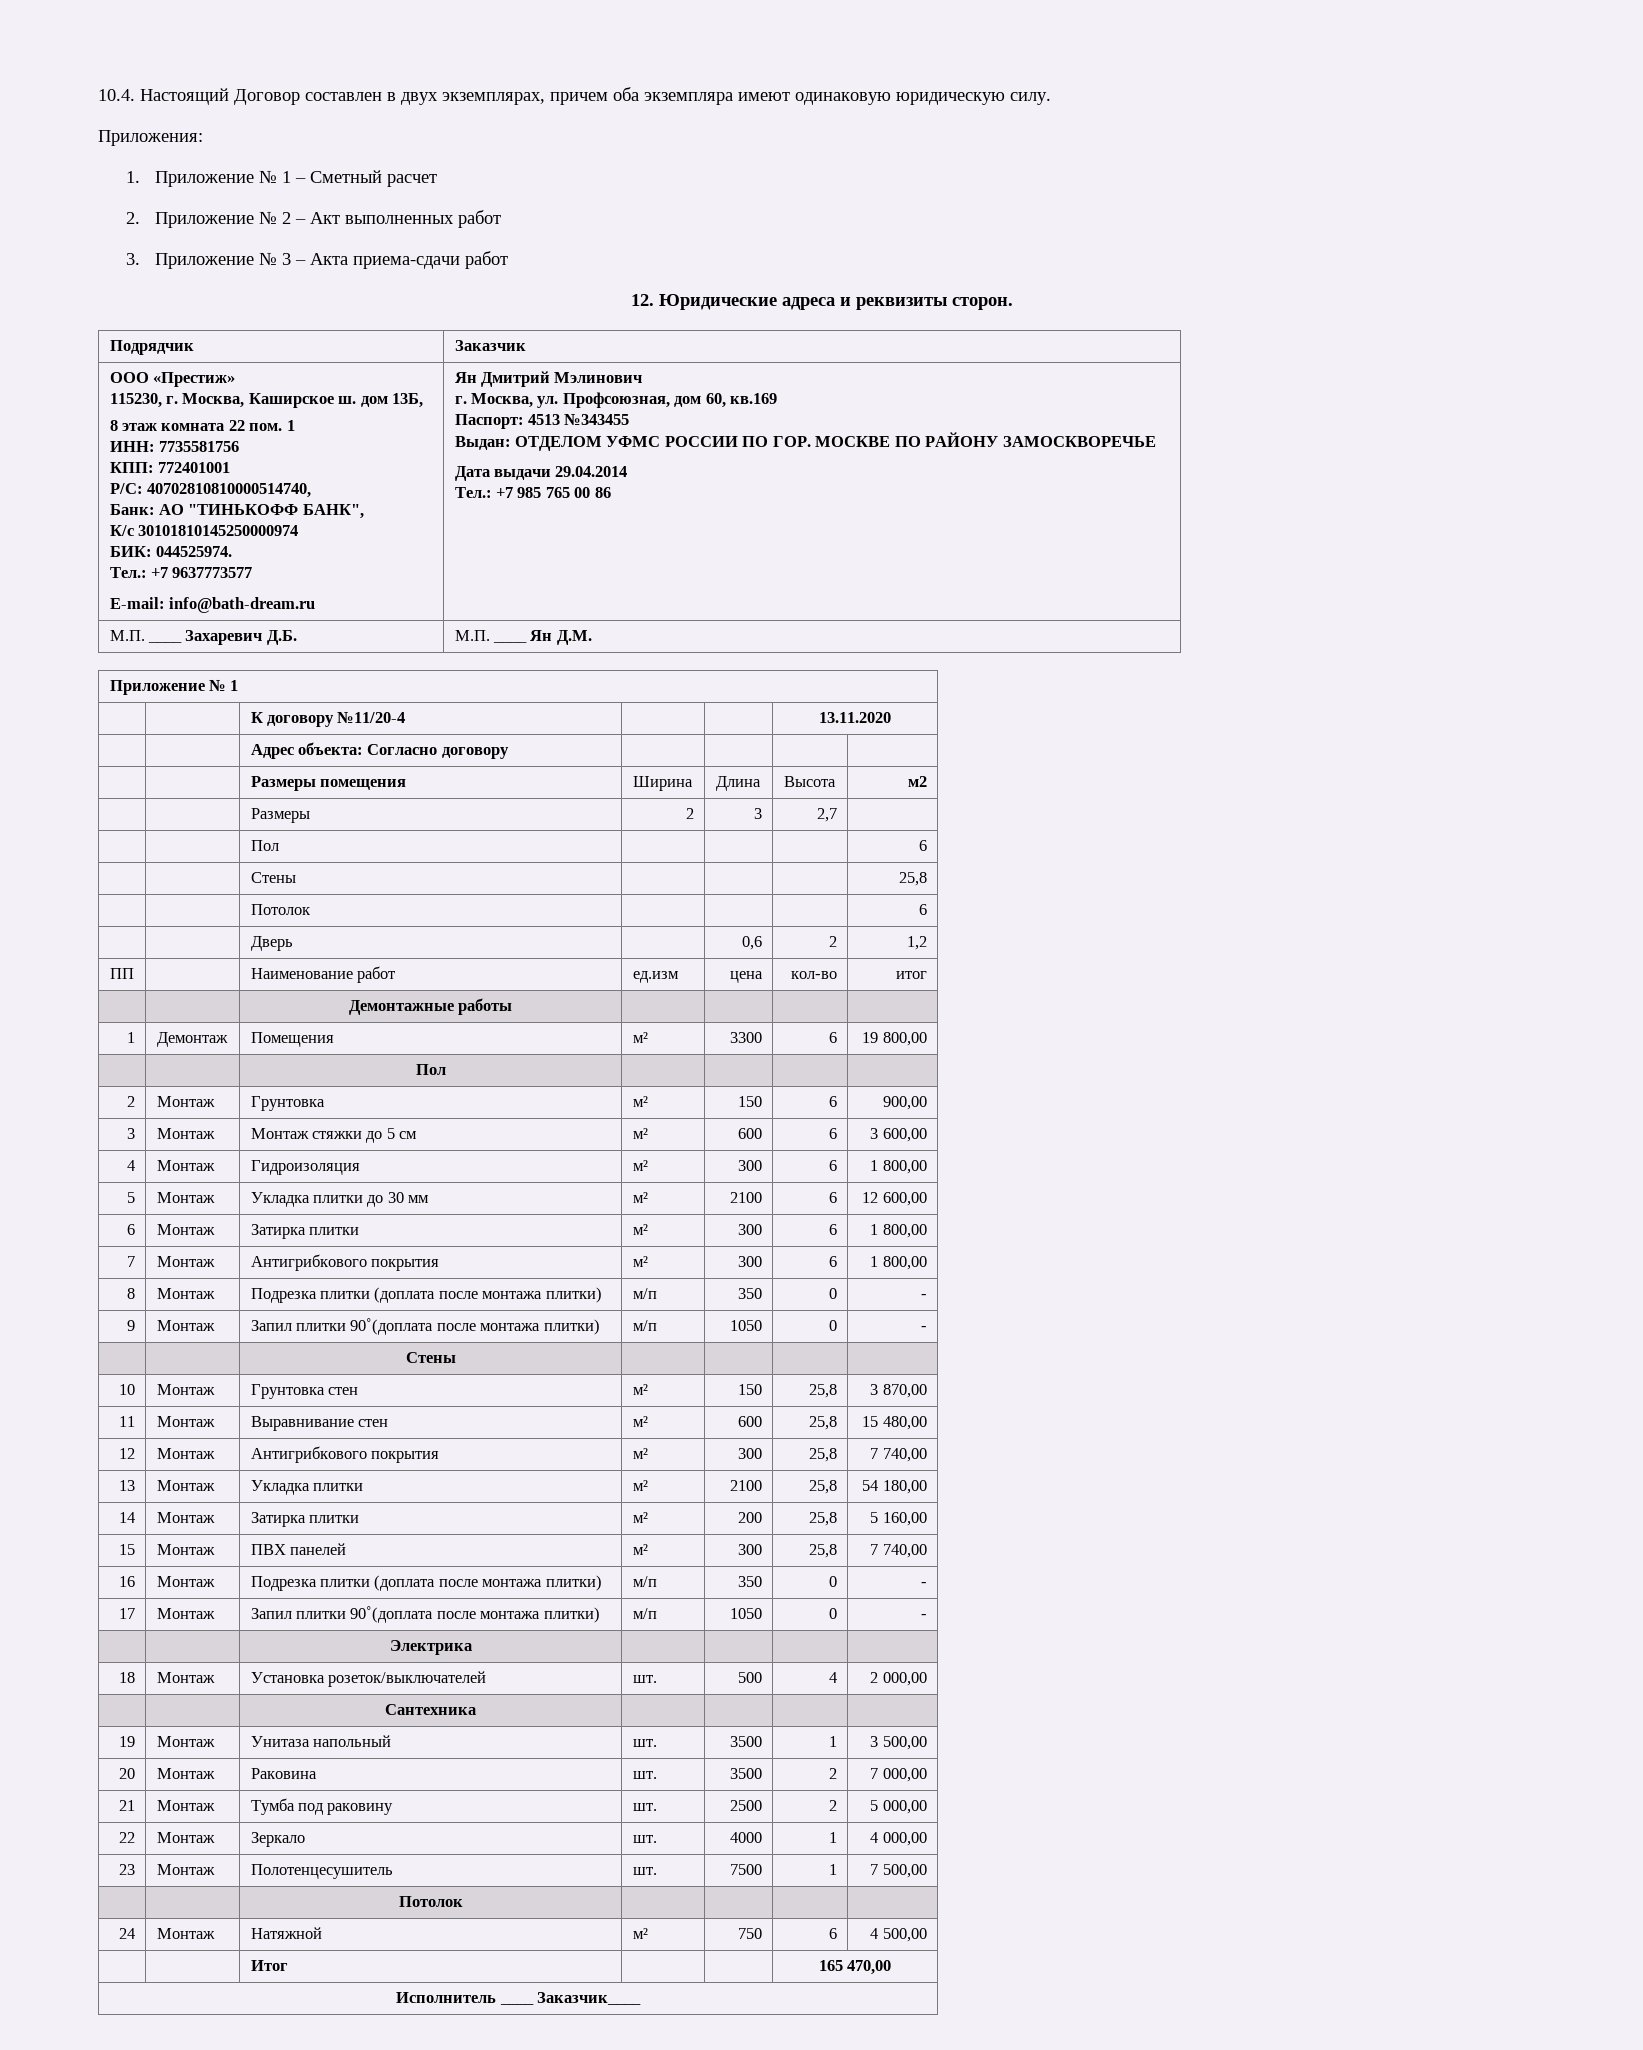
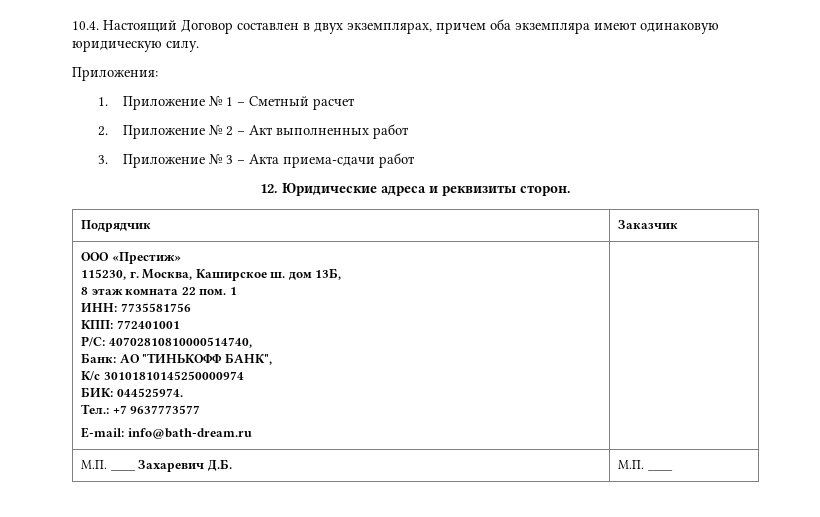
- Ян Дмитрий Мэлинович
- г. Москва, ул. Профсоюзная, дом 60, кв.169
- Паспорт: 4513 №343455
- Выдан: ОТДЕЛОМ УФМС РОССИИ ПО ГОР. МОСКВЕ ПО РАЙОНУ ЗАМОСКВОРЕЧЬЕ
- Дата выдачи 29.04.2014
- Тел.: +7 985 765 00 86
- М.П. ____ Захаревич Д.Б. | М.П. ____ Ян Д.М.
- Приложение № 1
- | | К договору №11/20-4 | | | 13.11.2020
- | | Адрес объекта: Согласно договору | | | |
- | | Размеры помещения | Ширина | Длина | Высота | м2
- | | Размеры | 2 | 3 | 2,7 |
- | | Пол | | | | 6
- | | Стены | | | | 25,8
- | | Потолок | | | | 6
- | | Дверь | | 0,6 | 2 | 1,2
- ПП | | Наименование работ | ед.изм | цена | кол-во | итог
- | | Демонтажные работы | | | |
- 1 | Демонтаж | Помещения | м² | 3300 | 6 | 19 800,00
- | | Пол | | | |
- 2 | Монтаж | Грунтовка | м² | 150 | 6 | 900,00
- 3 | Монтаж | Монтаж стяжки до 5 см | м² | 600 | 6 | 3 600,00
- 4 | Монтаж | Гидроизоляция | м² | 300 | 6 | 1 800,00
- 5 | Монтаж | Укладка плитки до 30 мм | м² | 2100 | 6 | 12 600,00
- 6 | Монтаж | Затирка плитки | м² | 300 | 6 | 1 800,00
- 7 | Монтаж | Антигрибкового покрытия | м² | 300 | 6 | 1 800,00
- 8 | Монтаж | Подрезка плитки (доплата после монтажа плитки) | м/п | 350 | 0 | -
- 9 | Монтаж | Запил плитки 90˚(доплата после монтажа плитки) | м/п | 1050 | 0 | -
- | | Стены | | | |
- 10 | Монтаж | Грунтовка стен | м² | 150 | 25,8 | 3 870,00
- 11 | Монтаж | Выравнивание стен | м² | 600 | 25,8 | 15 480,00
- 12 | Монтаж | Антигрибкового покрытия | м² | 300 | 25,8 | 7 740,00
- 13 | Монтаж | Укладка плитки | м² | 2100 | 25,8 | 54 180,00
- 14 | Монтаж | Затирка плитки | м² | 200 | 25,8 | 5 160,00
- 15 | Монтаж | ПВХ панелей | м² | 300 | 25,8 | 7 740,00
- 16 | Монтаж | Подрезка плитки (доплата после монтажа плитки) | м/п | 350 | 0 | -
- 17 | Монтаж | Запил плитки 90˚(доплата после монтажа плитки) | м/п | 1050 | 0 | -
- | | Электрика | | | |
- 18 | Монтаж | Установка розеток/выключателей | шт. | 500 | 4 | 2 000,00
- | | Сантехника | | | |
- 19 | Монтаж | Унитаза напольный | шт. | 3500 | 1 | 3 500,00
- 20 | Монтаж | Раковина | шт. | 3500 | 2 | 7 000,00
- 21 | Монтаж | Тумба под раковину | шт. | 2500 | 2 | 5 000,00
- 22 | Монтаж | Зеркало | шт. | 4000 | 1 | 4 000,00
- 23 | Монтаж | Полотенцесушитель | шт. | 7500 | 1 | 7 500,00
- | | Потолок | | | |
- 24 | Монтаж | Натяжной | м² | 750 | 6 | 4 500,00
- | | Итог | | | 165 470,00
- Исполнитель ____ Заказчик____
+ М.П. ____ Захаревич Д.Б. | М.П. ____

